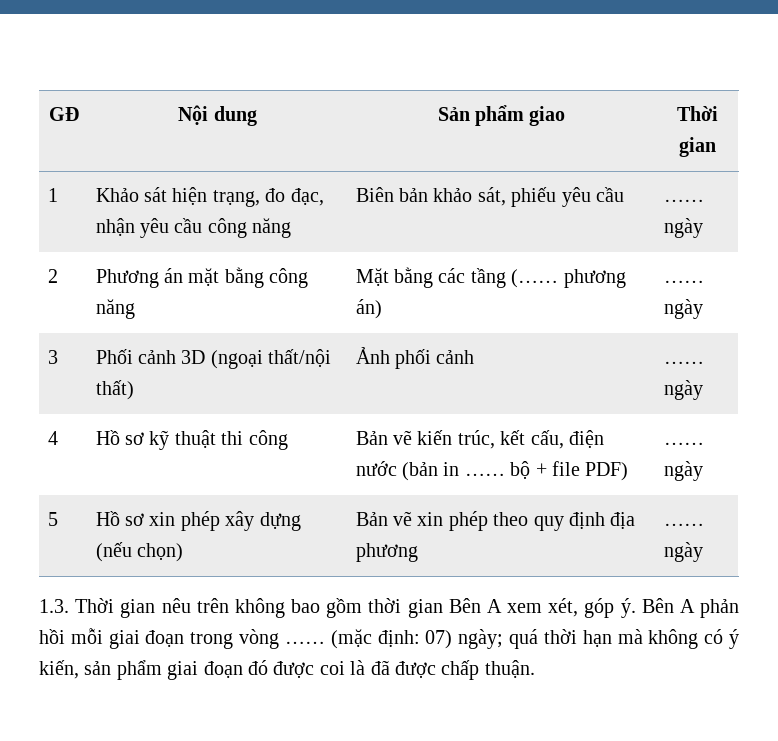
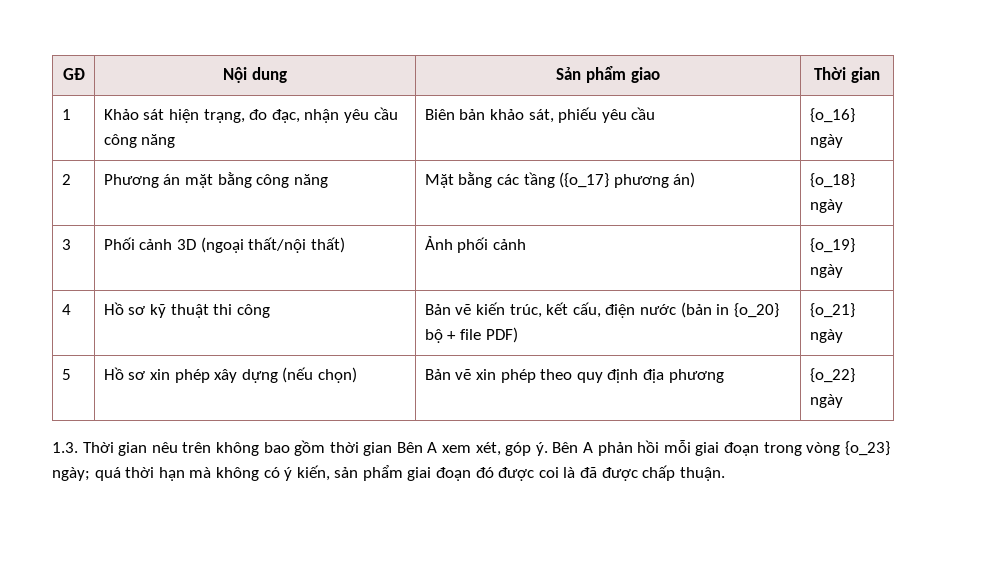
- 1 | Khảo sát hiện trạng, đo đạc, nhận yêu cầu công năng | Biên bản khảo sát, phiếu yêu cầu | …… ngày
+ 1 | Khảo sát hiện trạng, đo đạc, nhận yêu cầu công năng | Biên bản khảo sát, phiếu yêu cầu | {o_16} ngày
- 2 | Phương án mặt bằng công năng | Mặt bằng các tầng (…… phương án) | …… ngày
+ 2 | Phương án mặt bằng công năng | Mặt bằng các tầng ({o_17} phương án) | {o_18} ngày
- 3 | Phối cảnh 3D (ngoại thất/nội thất) | Ảnh phối cảnh | …… ngày
+ 3 | Phối cảnh 3D (ngoại thất/nội thất) | Ảnh phối cảnh | {o_19} ngày
- 4 | Hồ sơ kỹ thuật thi công | Bản vẽ kiến trúc, kết cấu, điện nước (bản in …… bộ + file PDF) | …… ngày
+ 4 | Hồ sơ kỹ thuật thi công | Bản vẽ kiến trúc, kết cấu, điện nước (bản in {o_20} bộ + file PDF) | {o_21} ngày
- 5 | Hồ sơ xin phép xây dựng (nếu chọn) | Bản vẽ xin phép theo quy định địa phương | …… ngày
+ 5 | Hồ sơ xin phép xây dựng (nếu chọn) | Bản vẽ xin phép theo quy định địa phương | {o_22} ngày
- Bên A phản hồi mỗi giai đoạn trong vòng …… (mặc định: 07) ngày; quá thời hạn mà không có ý kiến, sản phẩm giai đoạn đó được coi là đã được chấp thuận.
+ Bên A phản hồi mỗi giai đoạn trong vòng {o_23} ngày; quá thời hạn mà không có ý kiến, sản phẩm giai đoạn đó được coi là đã được chấp thuận.

